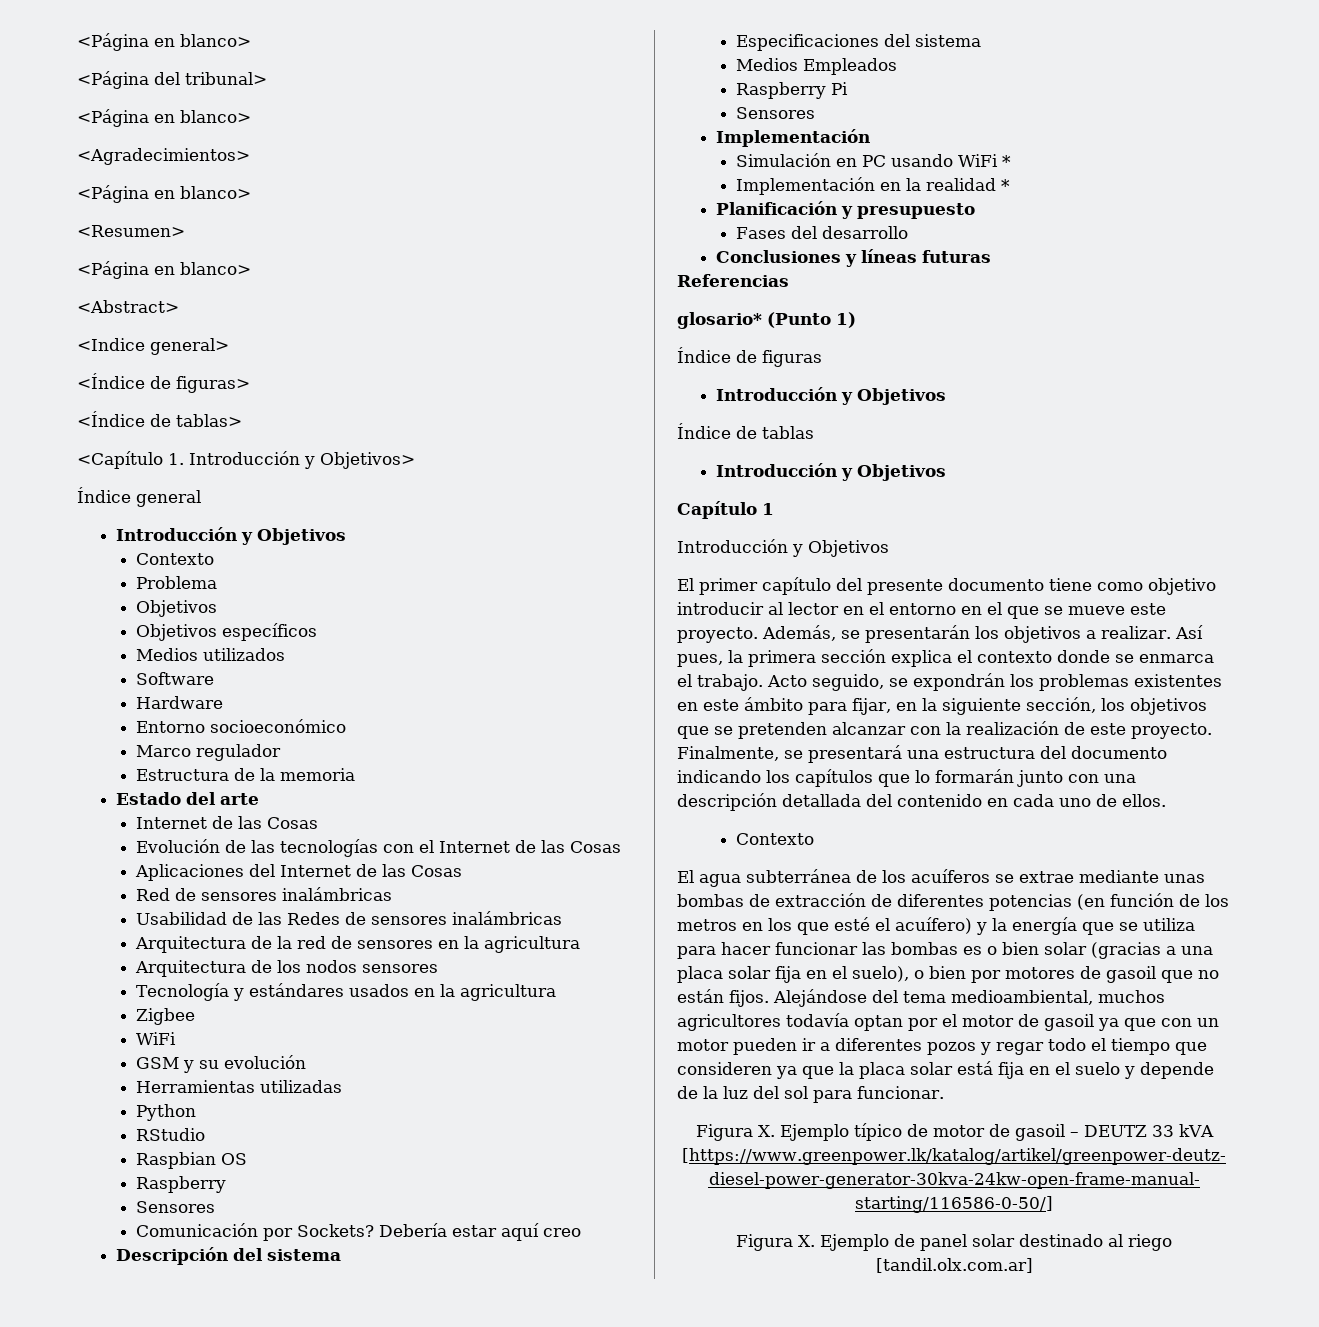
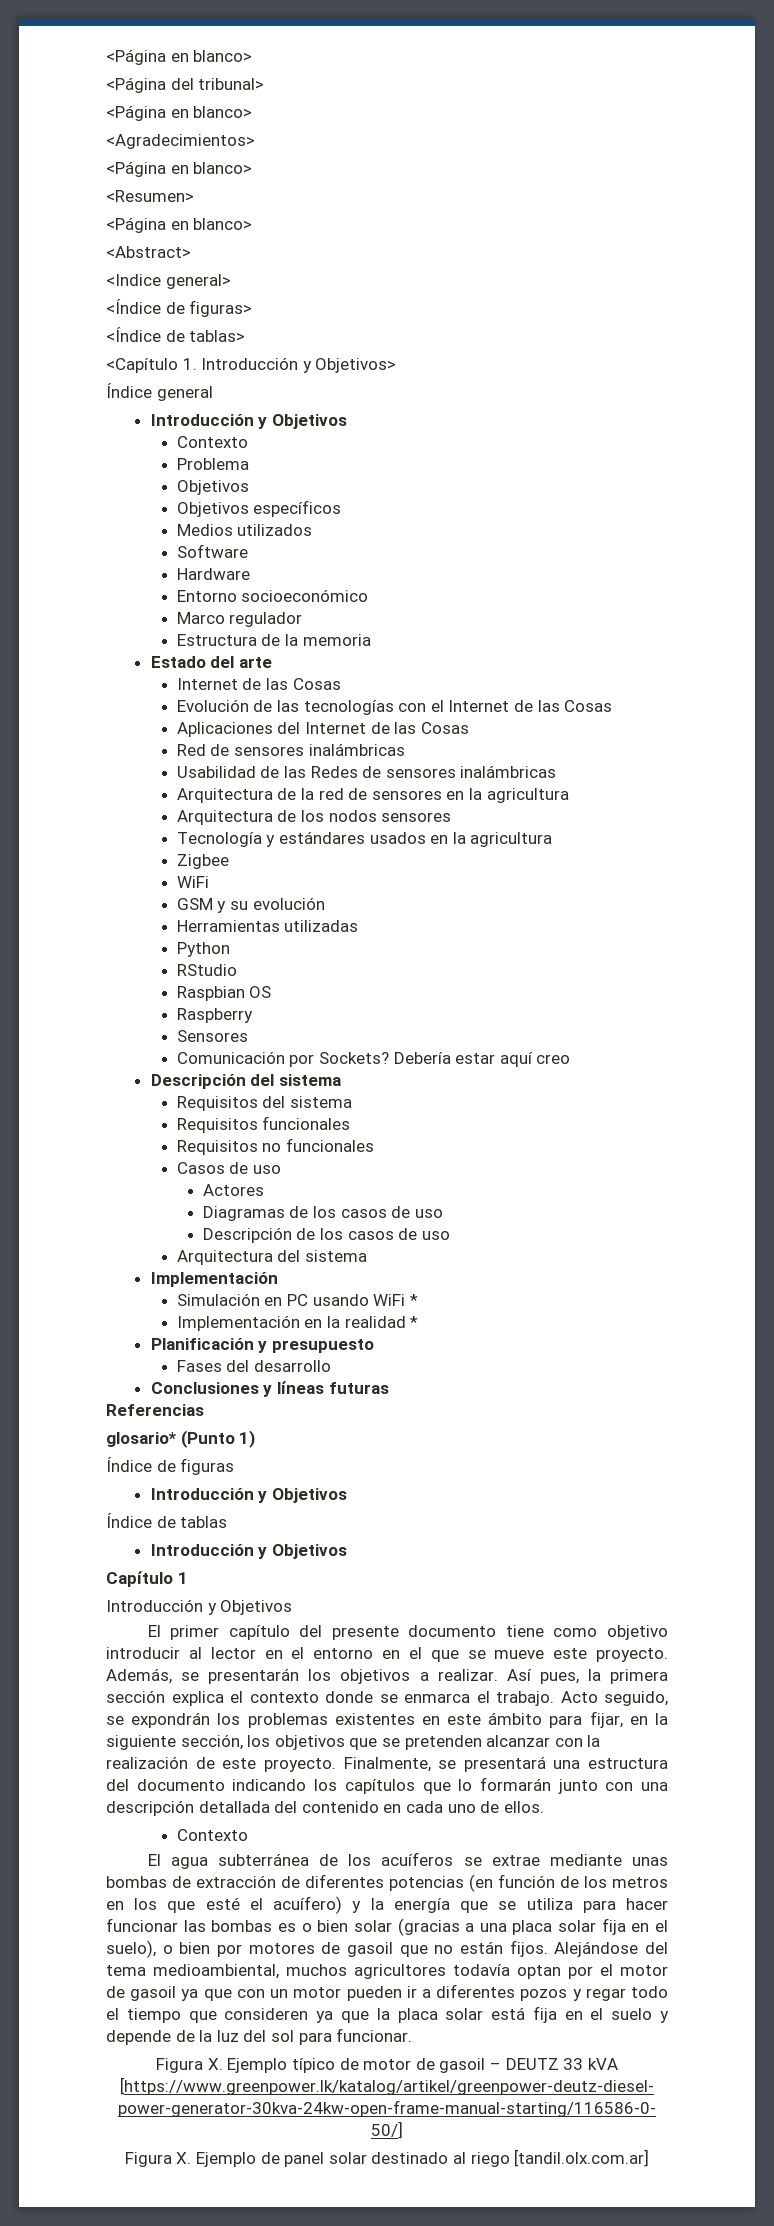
- Especificaciones del sistema
- Medios Empleados
- Raspberry Pi
- Sensores
+ Requisitos del sistema
+ Requisitos funcionales
+ Requisitos no funcionales
+ Casos de uso
+ Actores
+ Diagramas de los casos de uso
+ Descripción de los casos de uso
+ Arquitectura del sistema

